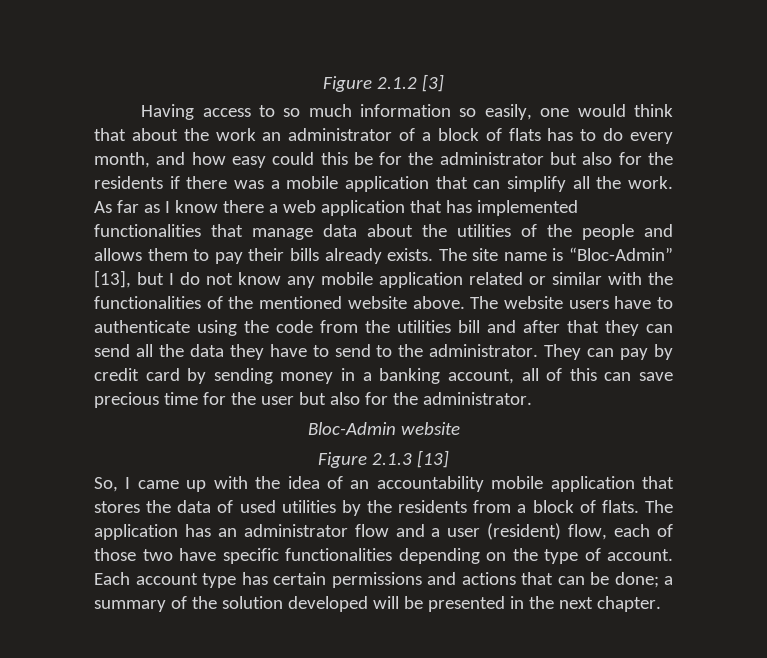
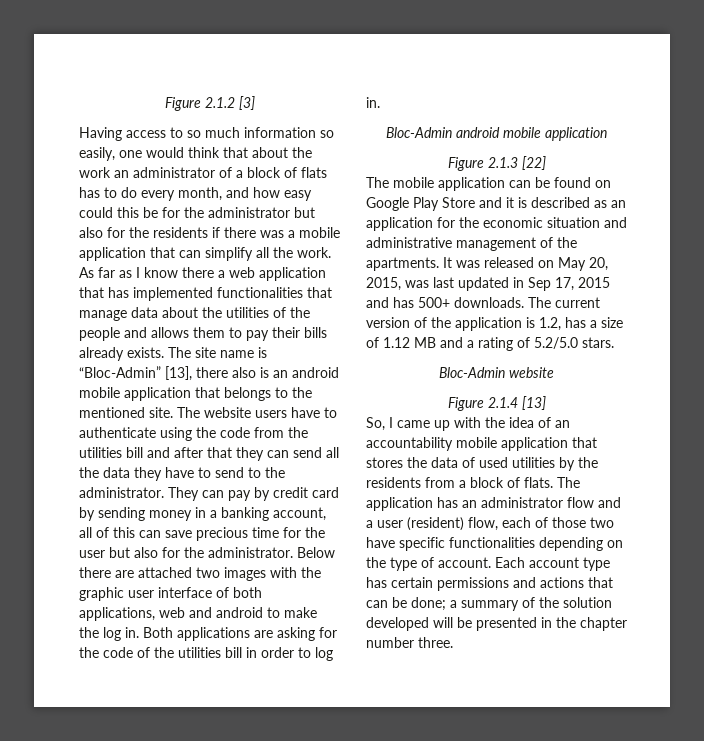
- The site name is “Bloc-Admin” [13], but I do not know any mobile application related or similar with the functionalities of the mentioned website above.
+ The site name is “Bloc-Admin” [13], there also is an android mobile application that belongs to the mentioned site.
+ Below there are attached two images with the graphic user interface of both applications, web and android to make the log in. Both applications are asking for the code of the utilities bill in order to log in.
+ Bloc-Admin android mobile application
+ Figure 2.1.3 [22]
+ The mobile application can be found on Google Play Store and it is described as an application for the economic situation and administrative management of the apartments. It was released on May 20, 2015, was last updated in Sep 17, 2015 and has 500+ downloads. The current version of the application is 1.2, has a size of 1.12 MB and a rating of 5.2/5.0 stars.
- Figure 2.1.3 [13]
+ Figure 2.1.4 [13]
- Each account type has certain permissions and actions that can be done; a summary of the solution developed will be presented in the next chapter.
+ Each account type has certain permissions and actions that can be done; a summary of the solution developed will be presented in the chapter number three.

